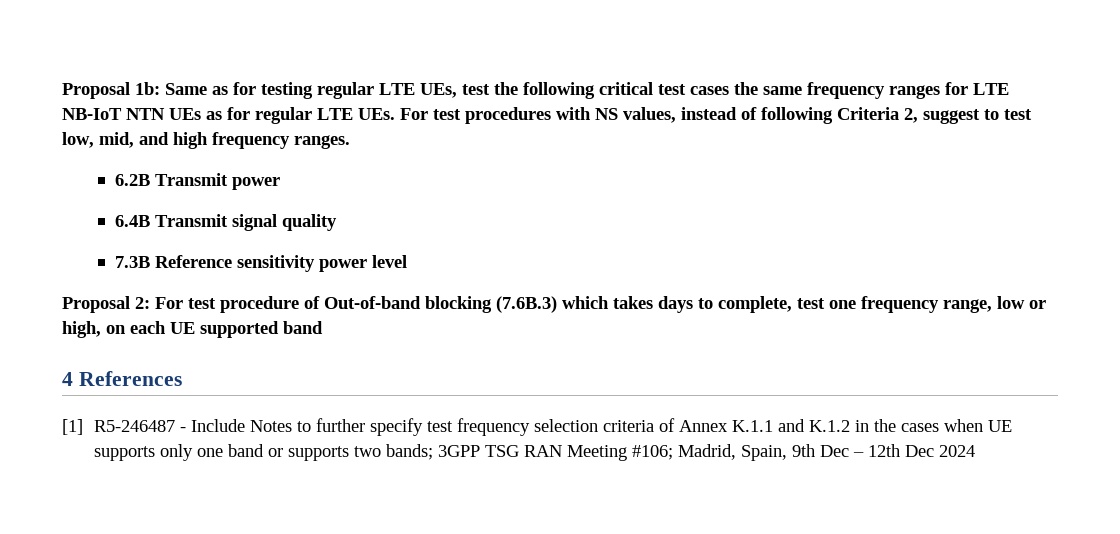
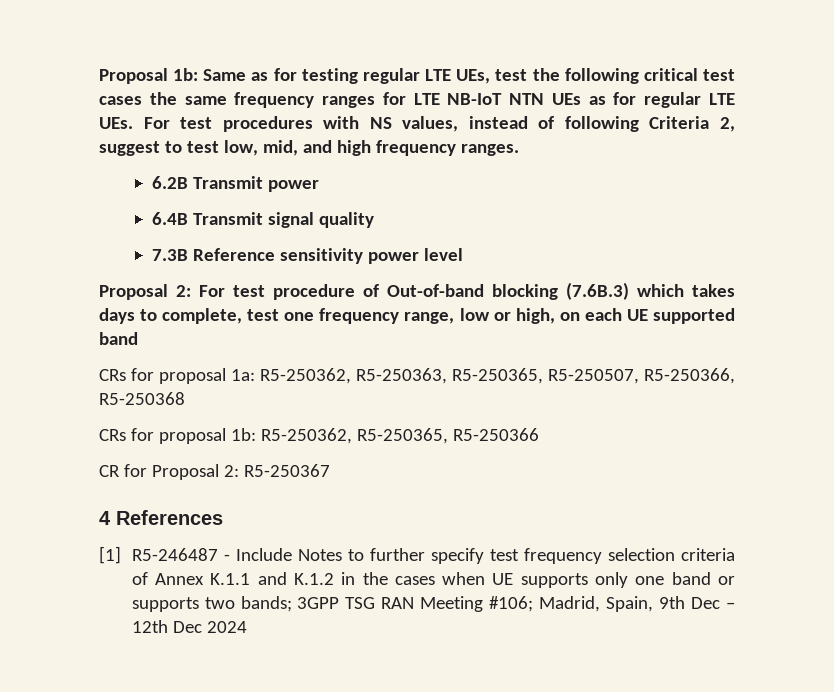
+ CRs for proposal 1a: R5-250362, R5-250363, R5-250365, R5-250507, R5-250366, R5-250368
+ CRs for proposal 1b: R5-250362, R5-250365, R5-250366
+ CR for Proposal 2: R5-250367

